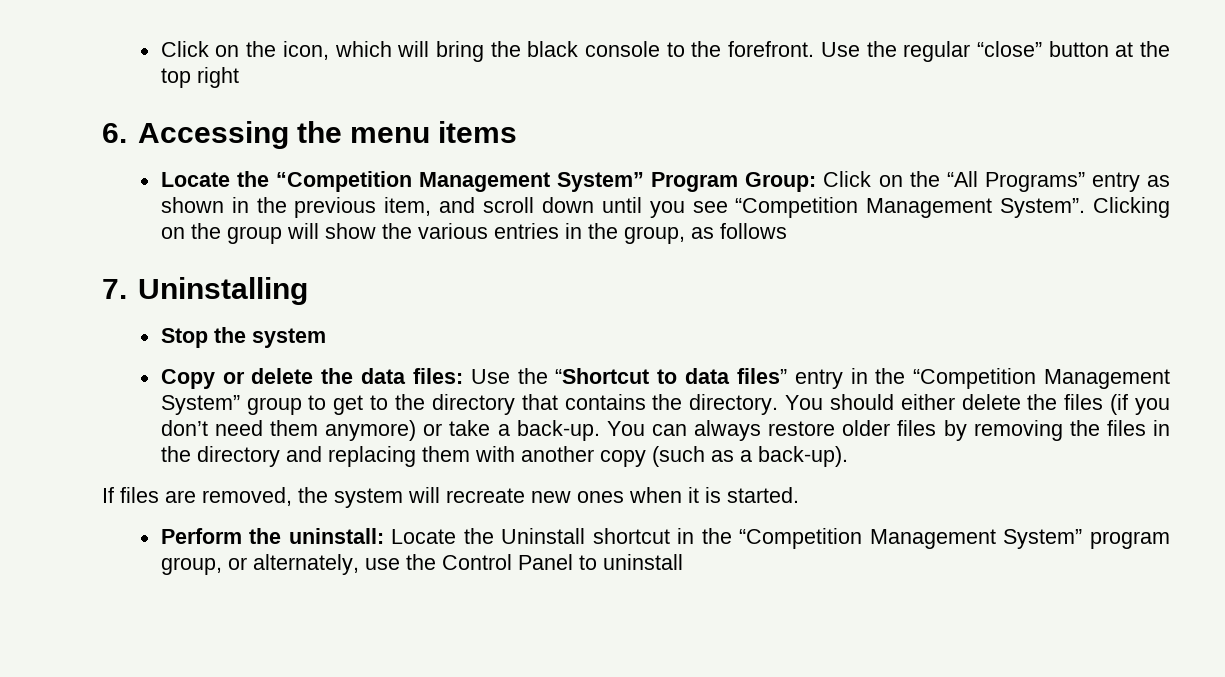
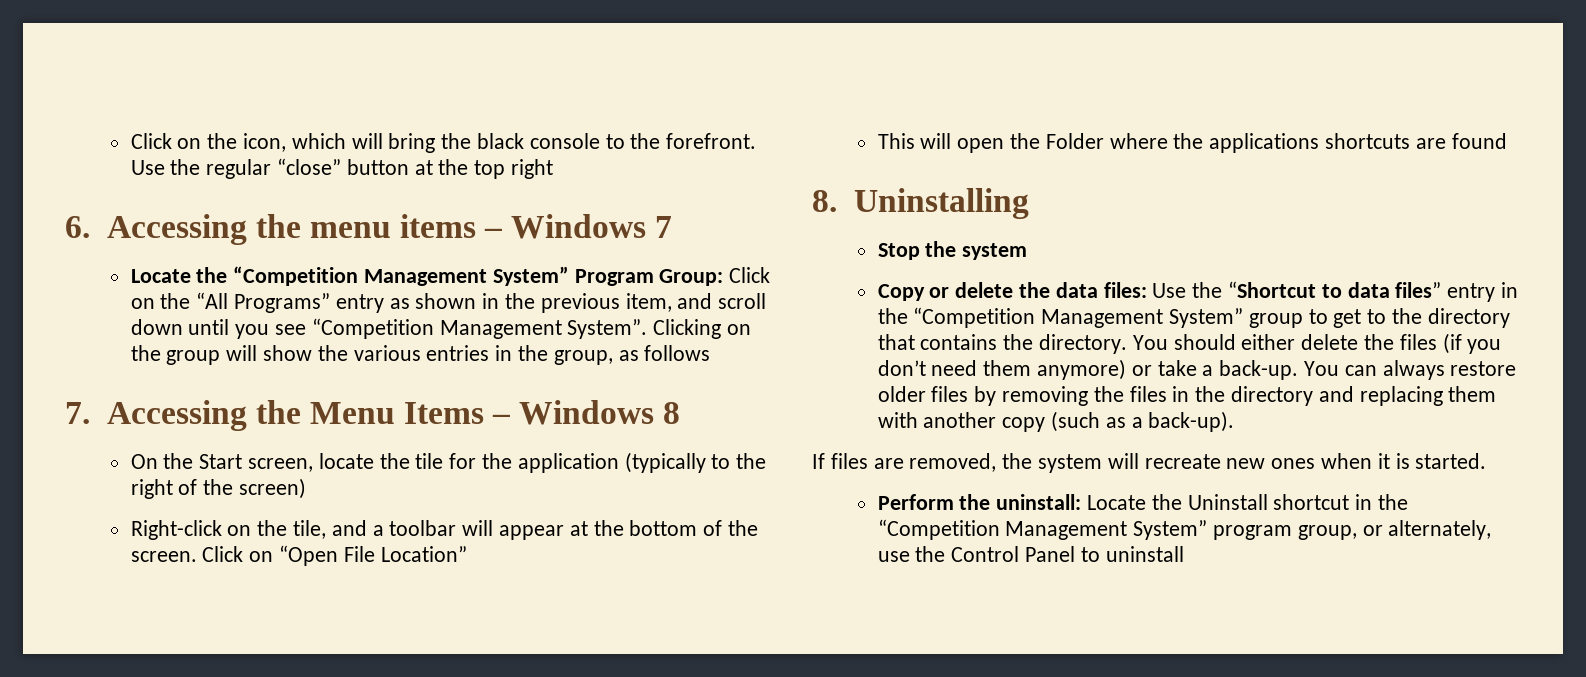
- 6. Accessing the menu items
+ 6. Accessing the menu items – Windows 7
- 7. Uninstalling
+ 7. Accessing the Menu Items – Windows 8
+ On the Start screen, locate the tile for the application (typically to the right of the screen)
+ Right-click on the tile, and a toolbar will appear at the bottom of the screen. Click on “Open File Location”
+ This will open the Folder where the applications shortcuts are found
+ 8. Uninstalling

